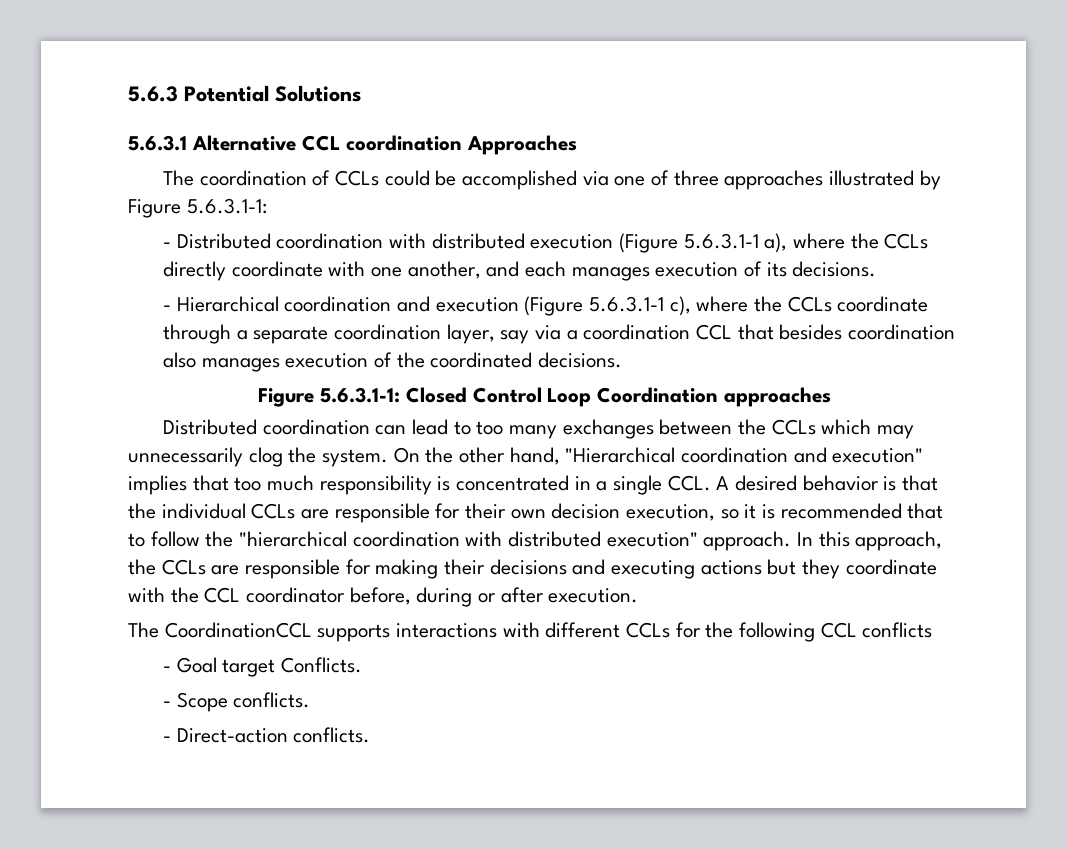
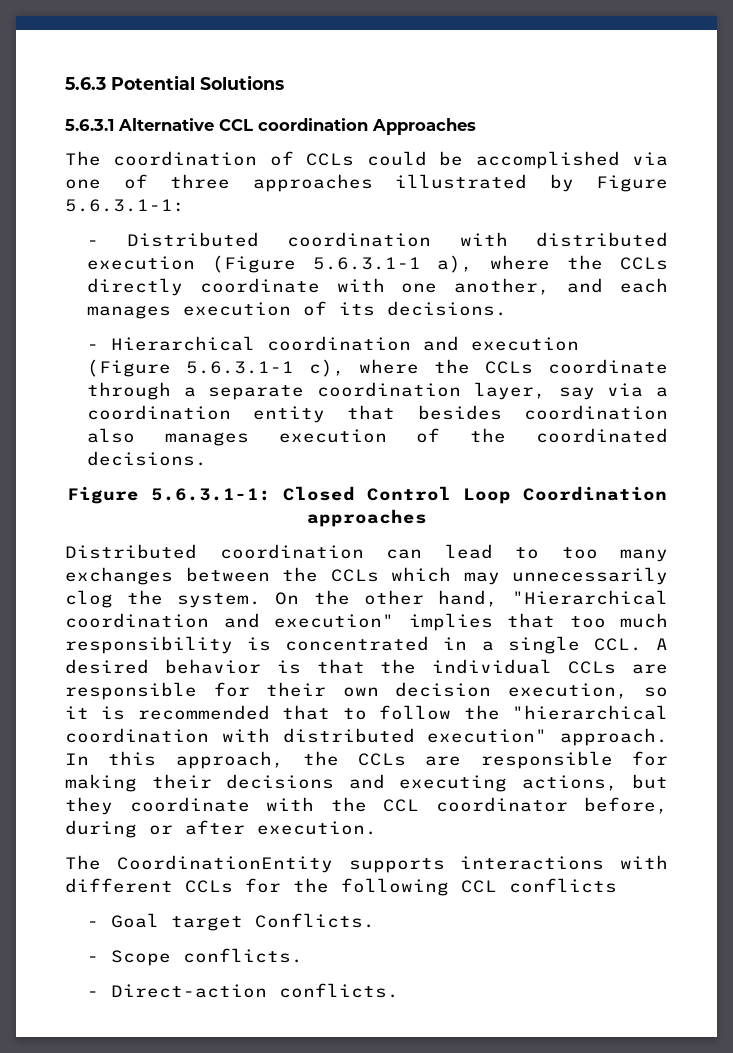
- - Hierarchical coordination and execution (Figure 5.6.3.1-1 c), where the CCLs coordinate through a separate coordination layer, say via a coordination CCL that besides coordination also manages execution of the coordinated decisions.
+ - Hierarchical coordination and execution (Figure 5.6.3.1-1 c), where the CCLs coordinate through a separate coordination layer, say via a coordination entity that besides coordination also manages execution of the coordinated decisions.
- In this approach, the CCLs are responsible for making their decisions and executing actions but they coordinate with the CCL coordinator before, during or after execution.
+ In this approach, the CCLs are responsible for making their decisions and executing actions, but they coordinate with the CCL coordinator before, during or after execution.
- The CoordinationCCL supports interactions with different CCLs for the following CCL conflicts
+ The CoordinationEntity supports interactions with different CCLs for the following CCL conflicts

